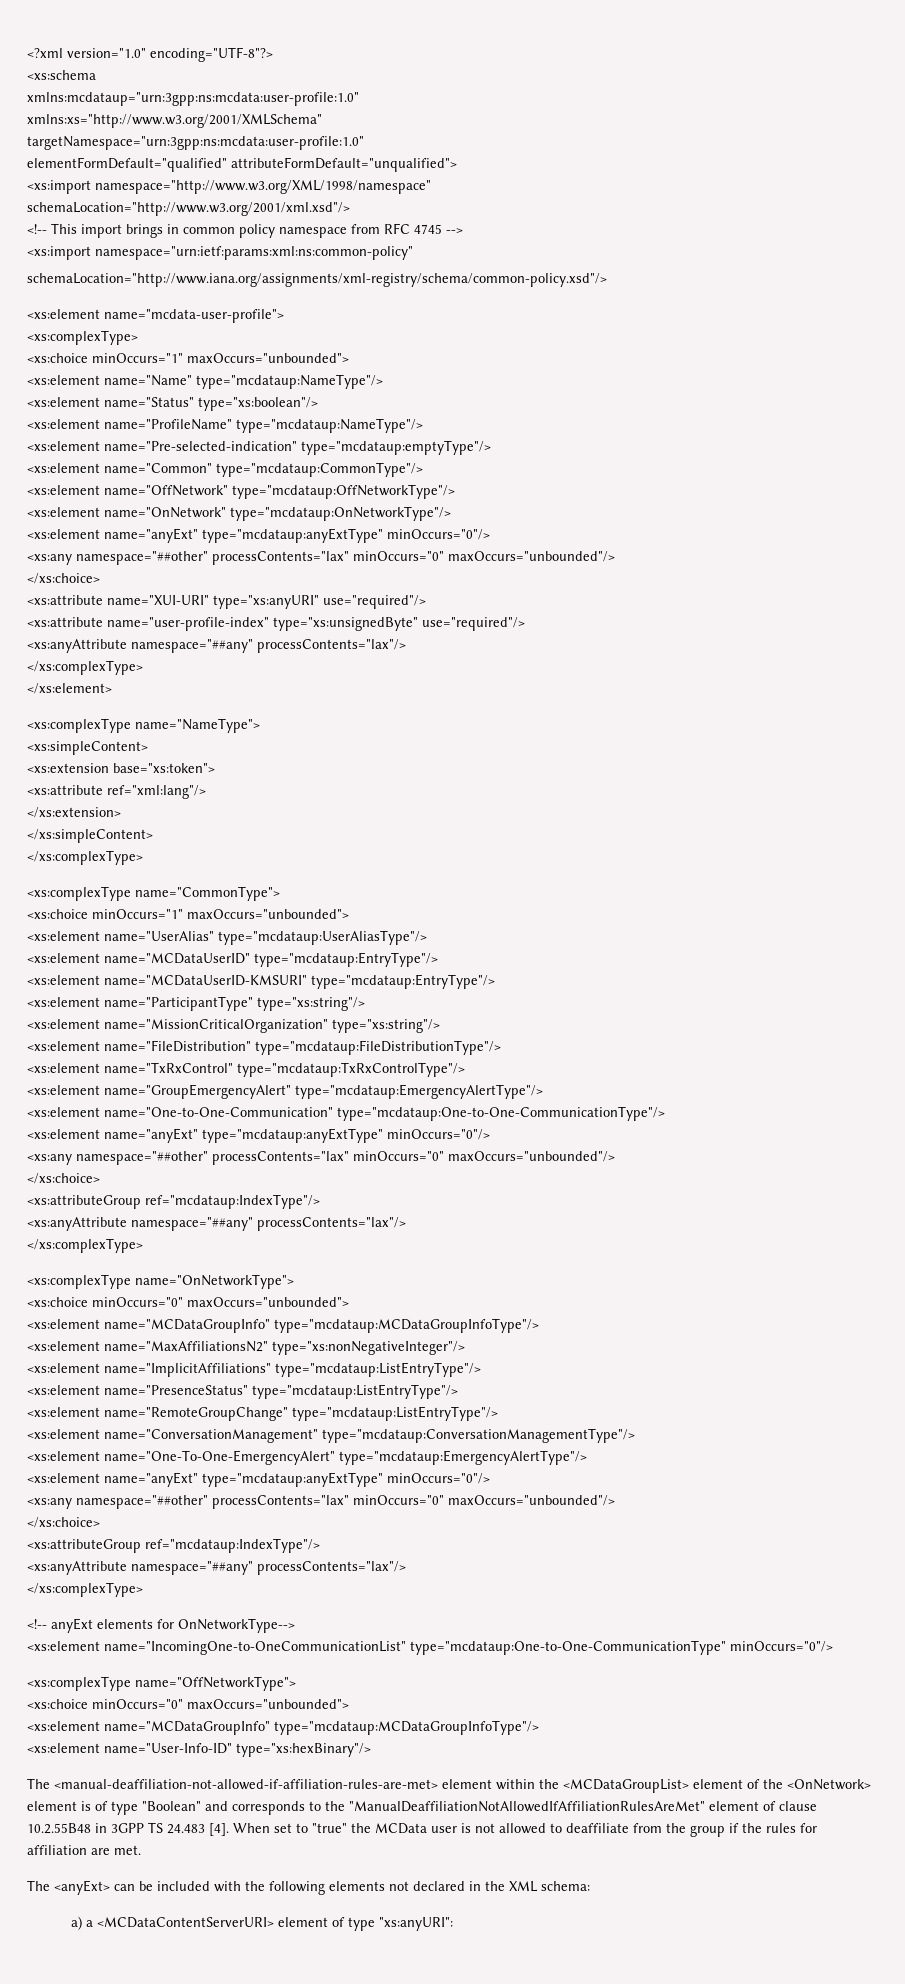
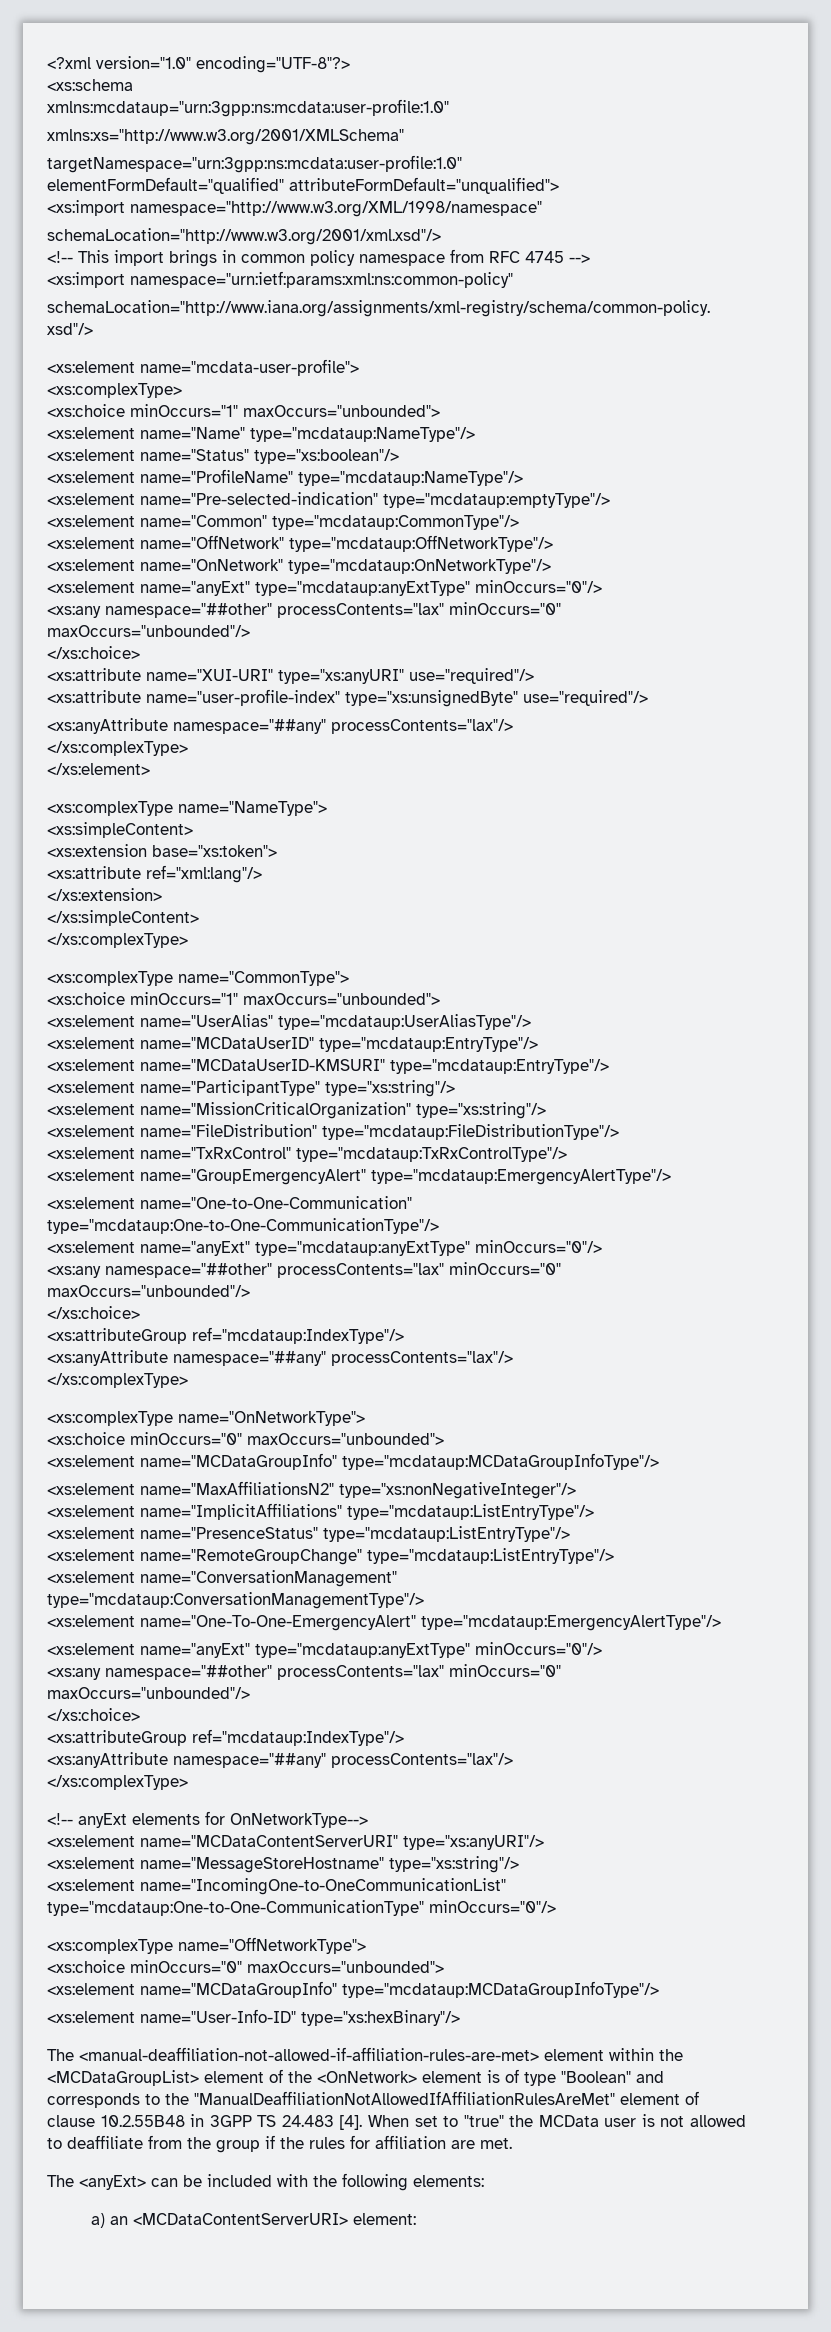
+ <xs:element name="MCDataContentServerURI" type="xs:anyURI"/>
+ <xs:element name="MessageStoreHostname" type="xs:string"/>
- The <anyExt> can be included with the following elements not declared in the XML schema:
- a) a <MCDataContentServerURI> element of type "xs:anyURI":
+ The <anyExt> can be included with the following elements:
+ a) an <MCDataContentServerURI> element:

